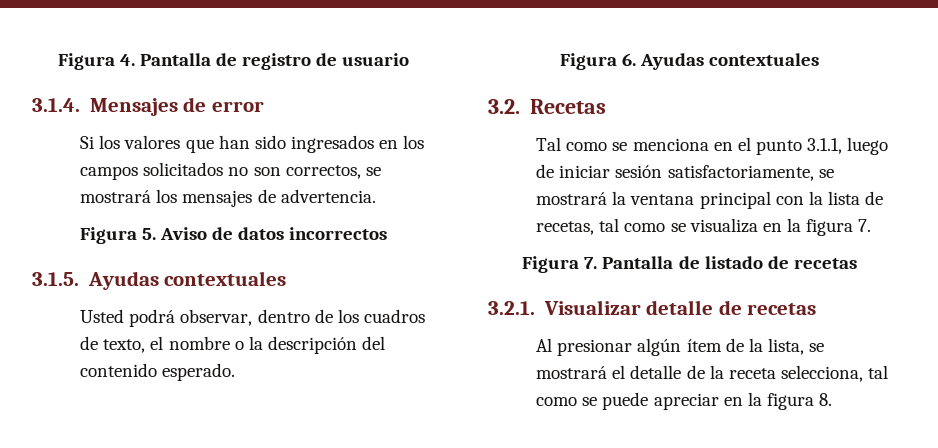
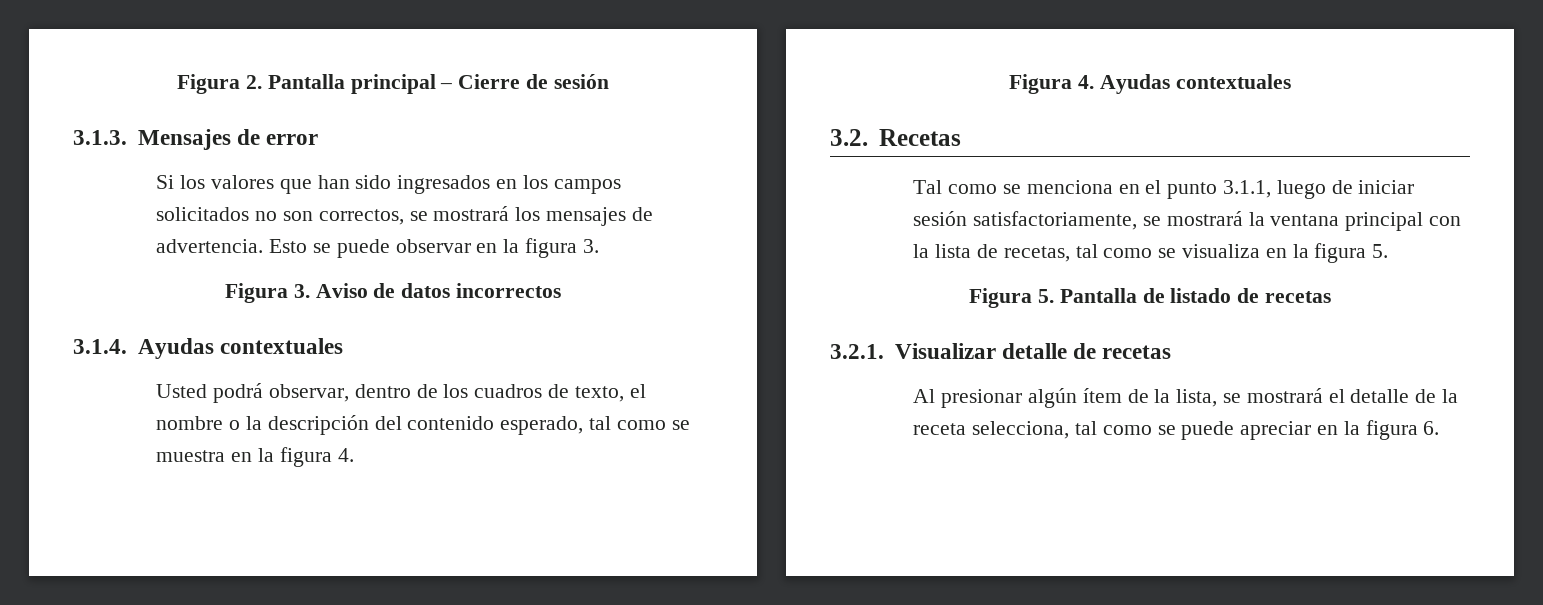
- Figura 4. Pantalla de registro de usuario
- 3.1.4. Mensajes de error
+ Figura 2. Pantalla principal – Cierre de sesión
+ 3.1.3. Mensajes de error
- Si los valores que han sido ingresados en los campos solicitados no son correctos, se mostrará los mensajes de advertencia.
- Figura 5. Aviso de datos incorrectos
+ Si los valores que han sido ingresados en los campos solicitados no son correctos, se mostrará los mensajes de advertencia. Esto se puede observar en la figura 3.
+ Figura 3. Aviso de datos incorrectos
- 3.1.5. Ayudas contextuales
+ 3.1.4. Ayudas contextuales
- Usted podrá observar, dentro de los cuadros de texto, el nombre o la descripción del contenido esperado.
- Figura 6. Ayudas contextuales
+ Usted podrá observar, dentro de los cuadros de texto, el nombre o la descripción del contenido esperado, tal como se muestra en la figura 4.
+ Figura 4. Ayudas contextuales
- Tal como se menciona en el punto 3.1.1, luego de iniciar sesión satisfactoriamente, se mostrará la ventana principal con la lista de recetas, tal como se visualiza en la figura 7.
- Figura 7. Pantalla de listado de recetas
+ Tal como se menciona en el punto 3.1.1, luego de iniciar sesión satisfactoriamente, se mostrará la ventana principal con la lista de recetas, tal como se visualiza en la figura 5.
+ Figura 5. Pantalla de listado de recetas
- Al presionar algún ítem de la lista, se mostrará el detalle de la receta selecciona, tal como se puede apreciar en la figura 8.
+ Al presionar algún ítem de la lista, se mostrará el detalle de la receta selecciona, tal como se puede apreciar en la figura 6.

